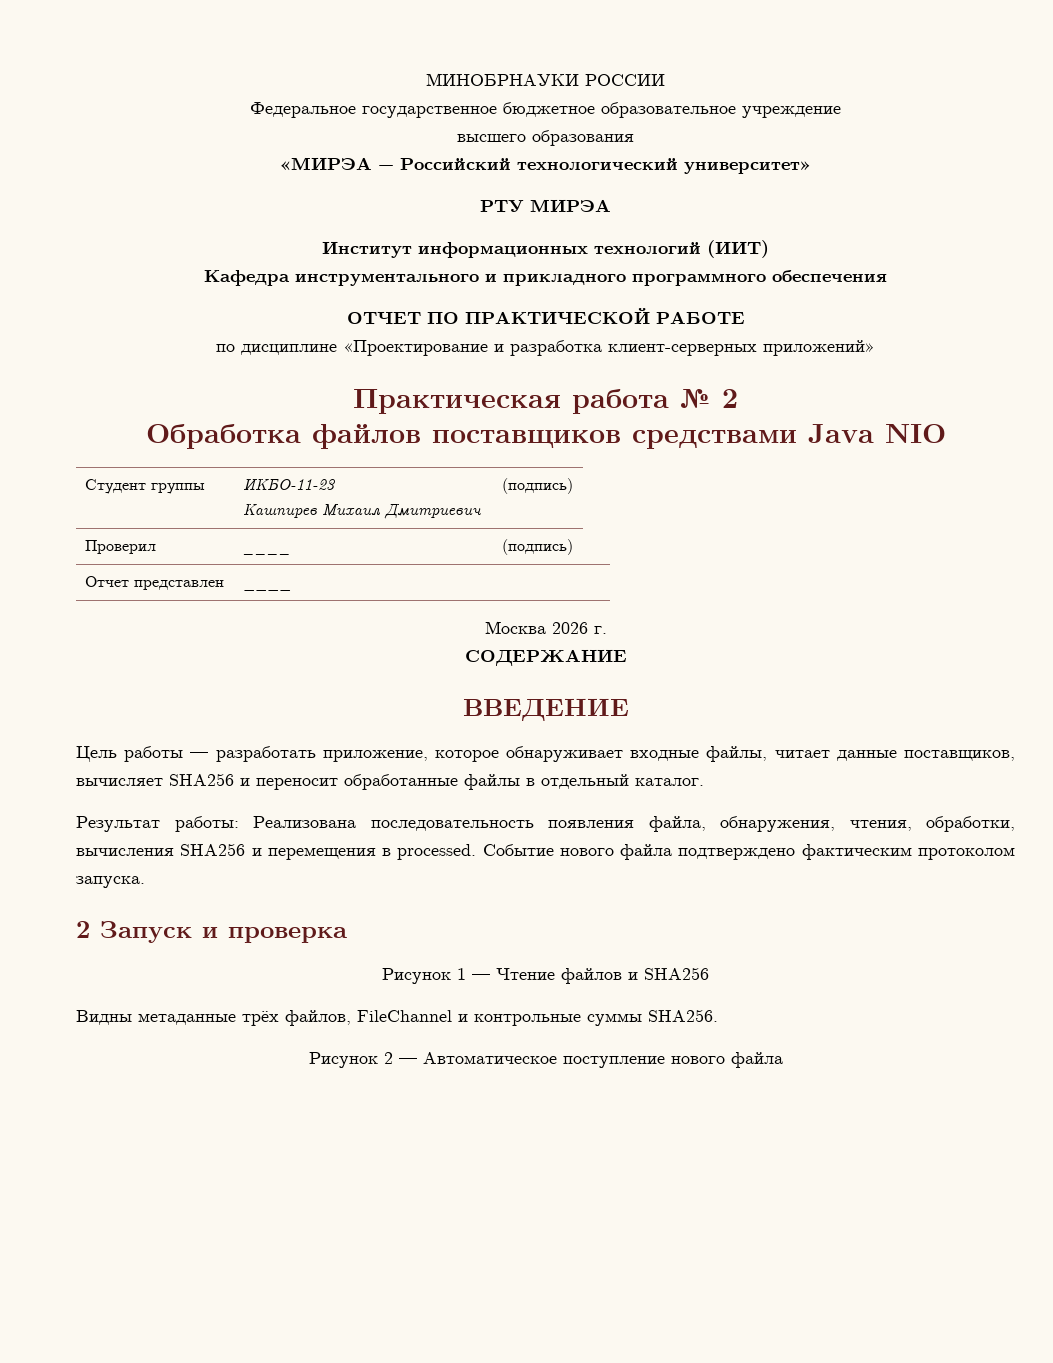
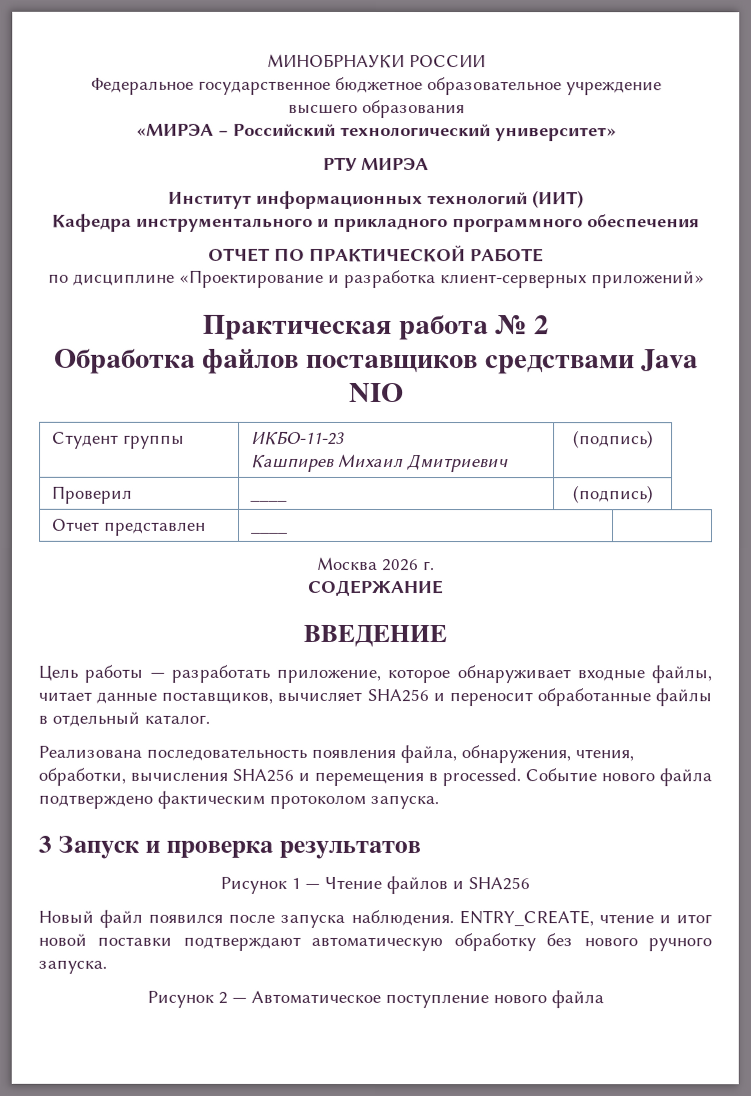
- Результат работы: Реализована последовательность появления файла, обнаружения, чтения, обработки, вычисления SHA256 и перемещения в processed.
+ Реализована последовательность появления файла, обнаружения, чтения, обработки, вычисления SHA256 и перемещения в processed.
- 2 Запуск и проверка
+ 3 Запуск и проверка результатов
- Видны метаданные трёх файлов, FileChannel и контрольные суммы SHA256.
+ Новый файл появился после запуска наблюдения. ENTRY_CREATE, чтение и итог новой поставки подтверждают автоматическую обработку без нового ручного запуска.

